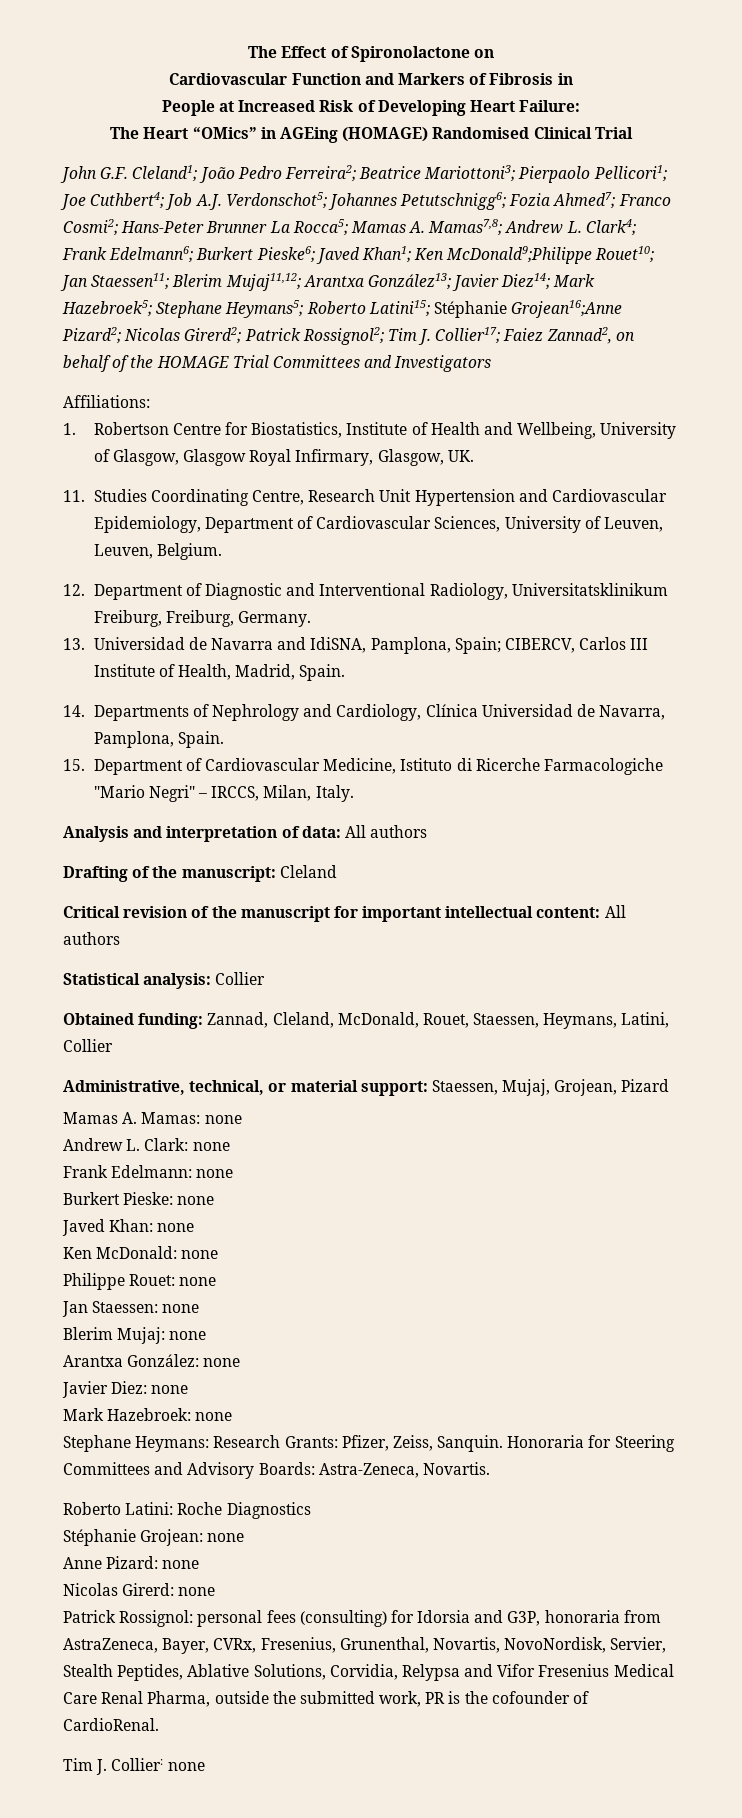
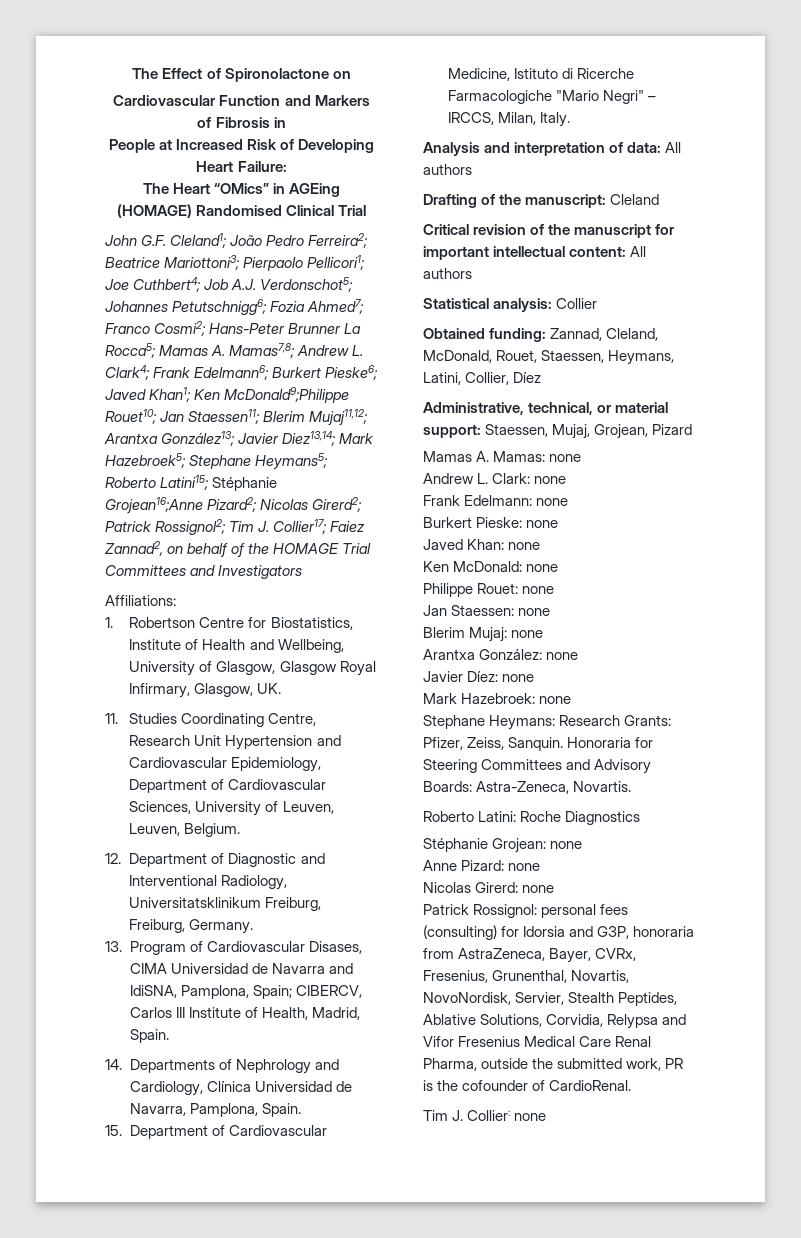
- Javier Diez14;
+ Javier Diez13,14;
- 13. Universidad de Navarra and IdiSNA, Pamplona, Spain; CIBERCV, Carlos III Institute of Health, Madrid, Spain.
+ 13. Program of Cardiovascular Disases, CIMA Universidad de Navarra and IdiSNA, Pamplona, Spain; CIBERCV, Carlos III Institute of Health, Madrid, Spain.
- Obtained funding: Zannad, Cleland, McDonald, Rouet, Staessen, Heymans, Latini, Collier
+ Obtained funding: Zannad, Cleland, McDonald, Rouet, Staessen, Heymans, Latini, Collier, Díez
- Javier Diez: none
+ Javier Díez: none

